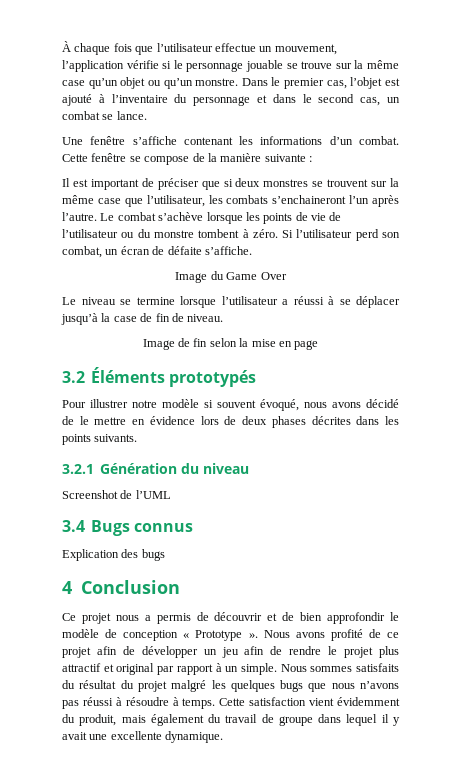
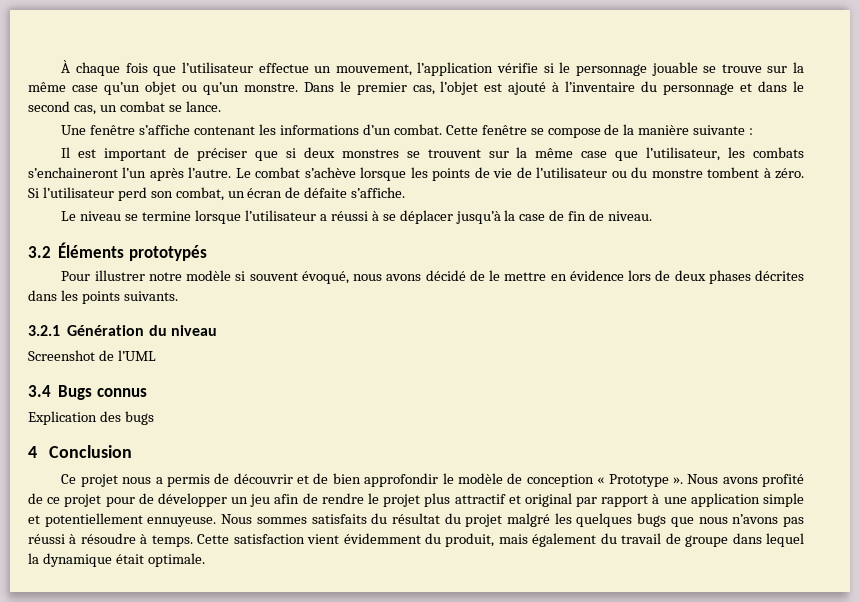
- Image du Game Over
- Image de fin selon la mise en page
- Nous avons profité de ce projet afin de développer un jeu afin de rendre le projet plus attractif et original par rapport à un simple.
+ Nous avons profité de ce projet pour de développer un jeu afin de rendre le projet plus attractif et original par rapport à une application simple et potentiellement ennuyeuse.
- Cette satisfaction vient évidemment du produit, mais également du travail de groupe dans lequel il y avait une excellente dynamique.
+ Cette satisfaction vient évidemment du produit, mais également du travail de groupe dans lequel la dynamique était optimale.

